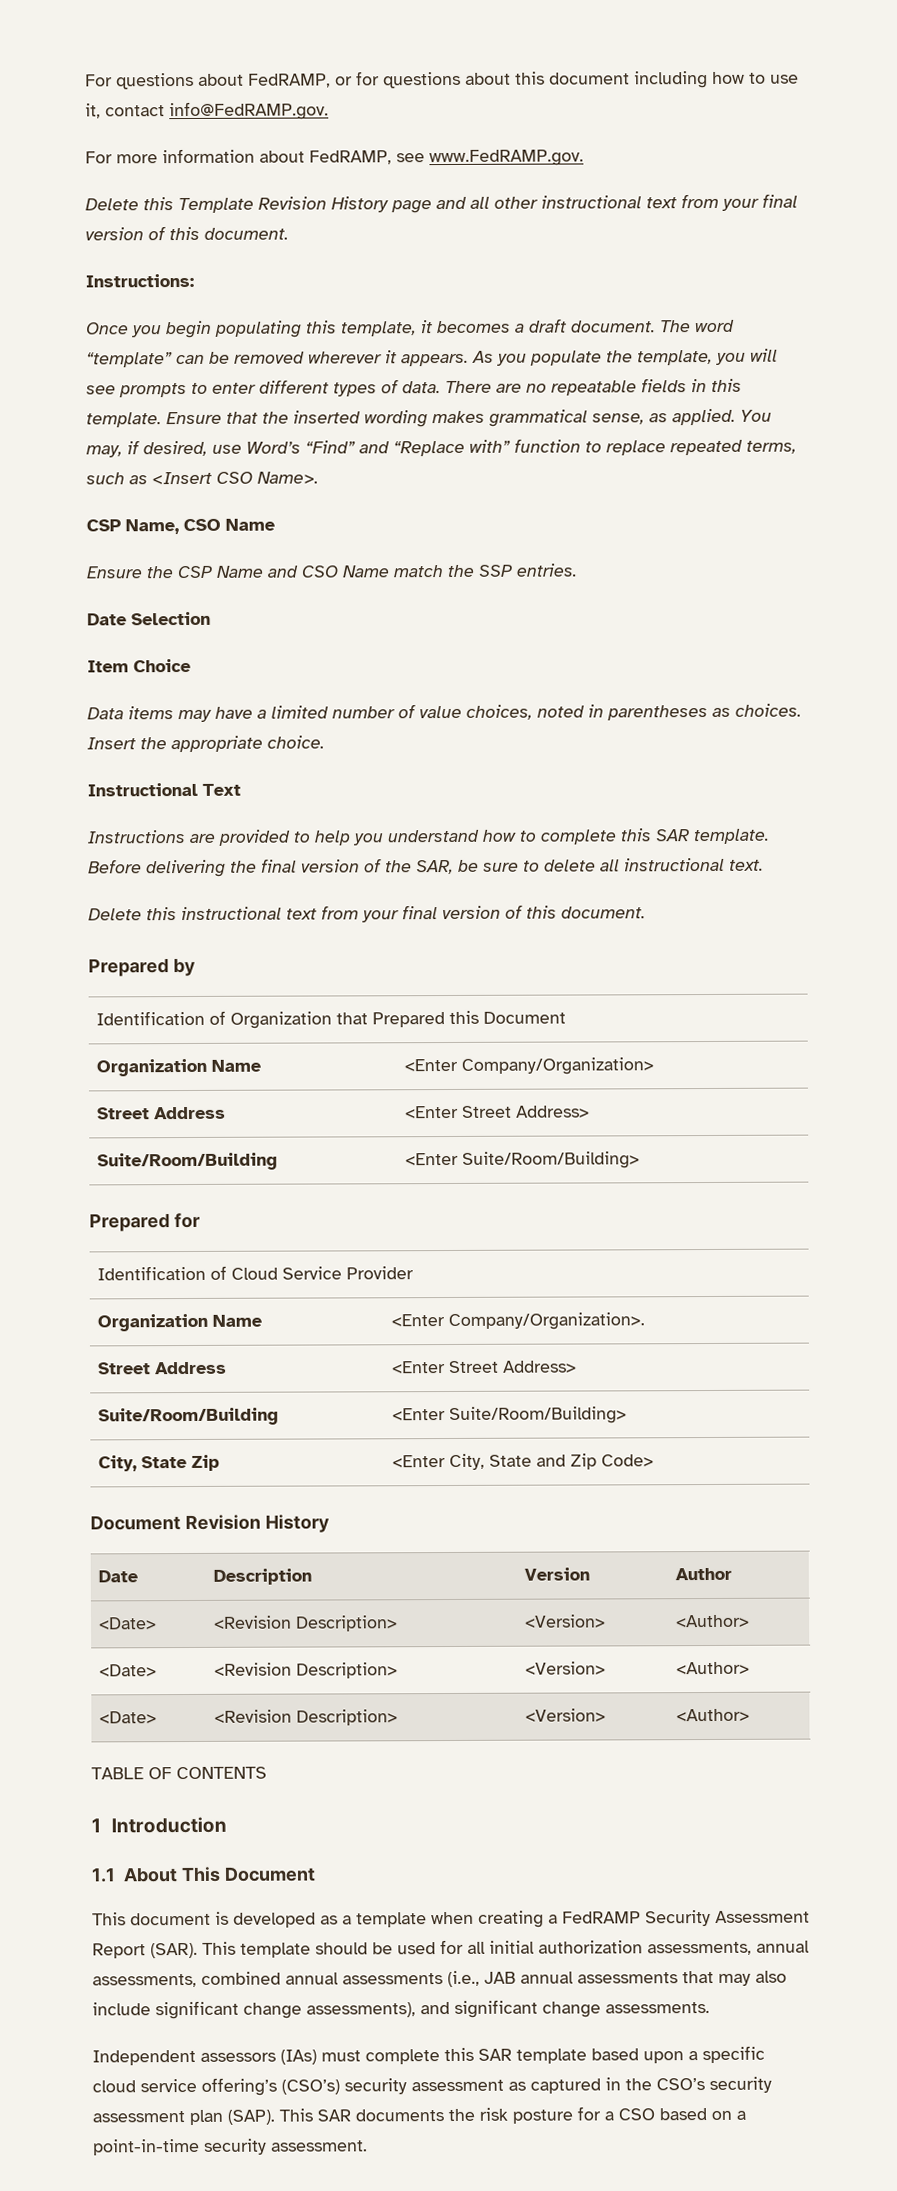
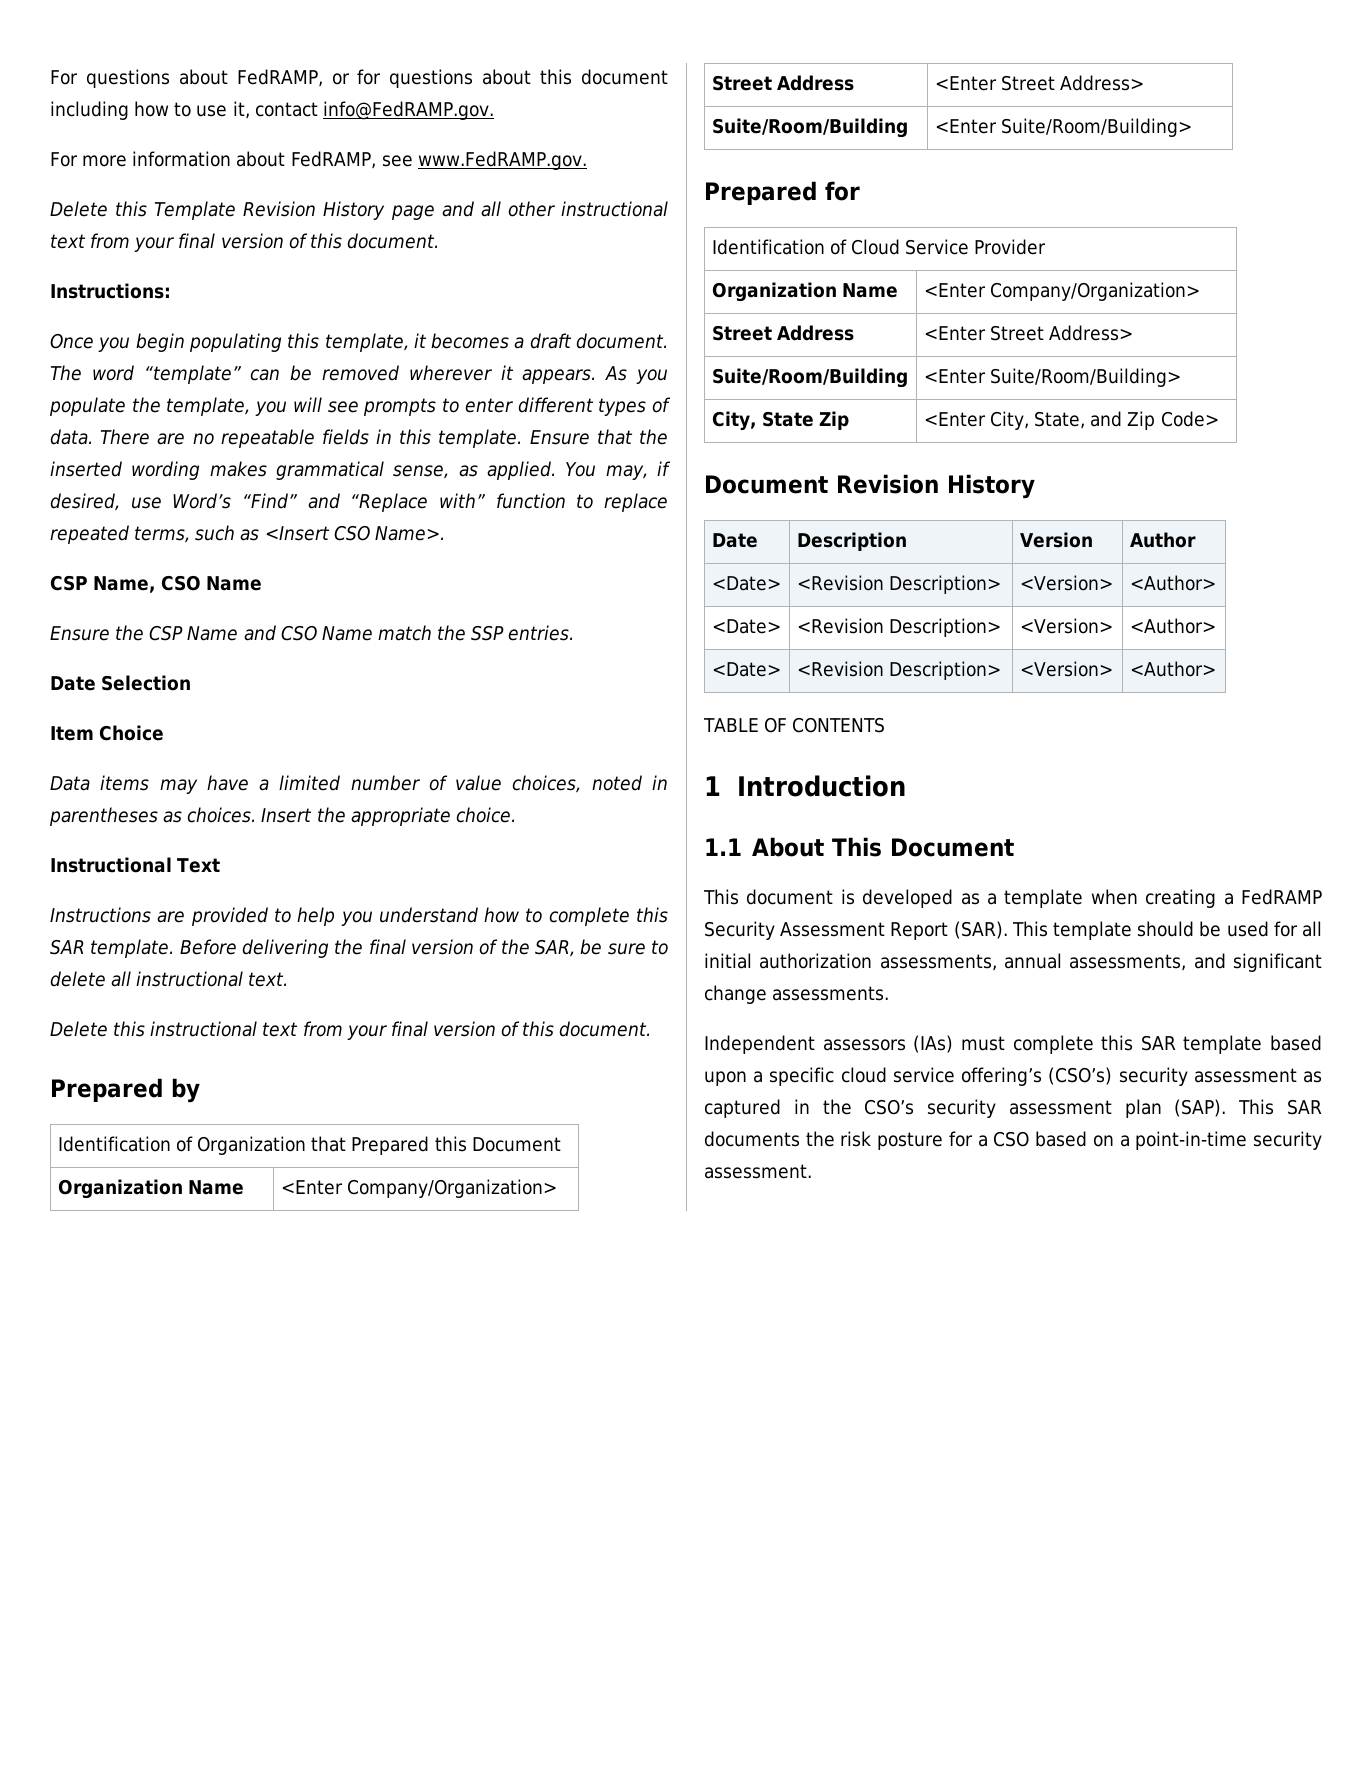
  Identification of Cloud Service Provider
- Organization Name | <Enter Company/Organization>.
+ Organization Name | <Enter Company/Organization>
- City, State Zip | <Enter City, State and Zip Code>
+ City, State Zip | <Enter City, State, and Zip Code>
- This template should be used for all initial authorization assessments, annual assessments, combined annual assessments (i.e., JAB annual assessments that may also include significant change assessments), and significant change assessments.
+ This template should be used for all initial authorization assessments, annual assessments, and significant change assessments.

